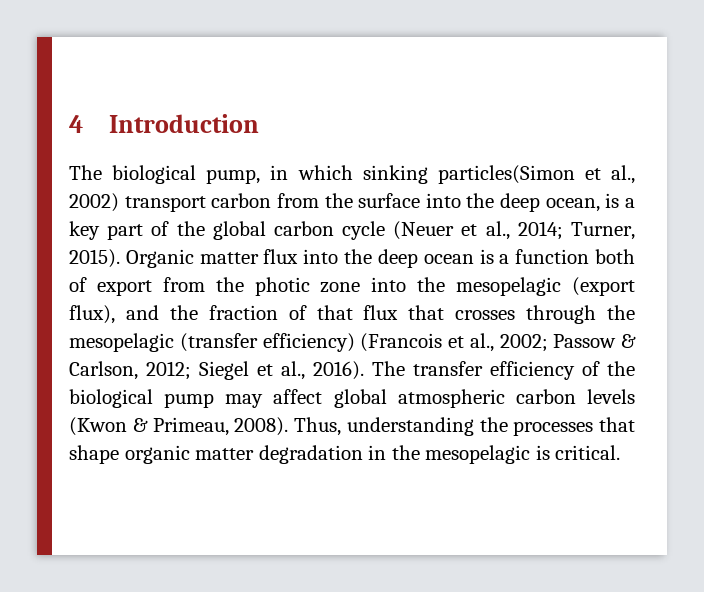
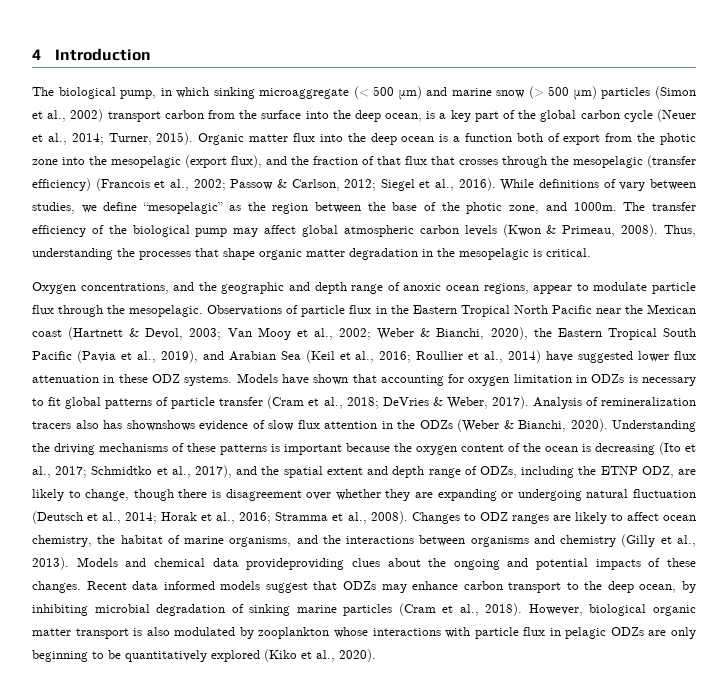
- The biological pump, in which sinking particles(Simon et al., 2002) transport carbon from the surface into the deep ocean, is a key part of the global carbon cycle (Neuer et al., 2014; Turner, 2015).
+ The biological pump, in which sinking microaggregate (< 500 μm) and marine snow (> 500 μm) particles (Simon et al., 2002) transport carbon from the surface into the deep ocean, is a key part of the global carbon cycle (Neuer et al., 2014; Turner, 2015).
+ While definitions of vary between studies, we define “mesopelagic” as the region between the base of the photic zone, and 1000m.
+ Oxygen concentrations, and the geographic and depth range of anoxic ocean regions, appear to modulate particle flux through the mesopelagic. Observations of particle flux in the Eastern Tropical North Pacific near the Mexican coast (Hartnett & Devol, 2003; Van Mooy et al., 2002; Weber & Bianchi, 2020), the Eastern Tropical South Pacific (Pavia et al., 2019), and Arabian Sea (Keil et al., 2016; Roullier et al., 2014) have suggested lower flux attenuation in these ODZ systems. Models have shown that accounting for oxygen limitation in ODZs is necessary to fit global patterns of particle transfer (Cram et al., 2018; DeVries & Weber, 2017). Analysis of remineralization tracers also has shownshows evidence of slow flux attention in the ODZs (Weber & Bianchi, 2020). Understanding the driving mechanisms of these patterns is important because the oxygen content of the ocean is decreasing (Ito et al., 2017; Schmidtko et al., 2017), and the spatial extent and depth range of ODZs, including the ETNP ODZ, are likely to change, though there is disagreement over whether they are expanding or undergoing natural fluctuation (Deutsch et al., 2014; Horak et al., 2016; Stramma et al., 2008). Changes to ODZ ranges are likely to affect ocean chemistry, the habitat of marine organisms, and the interactions between organisms and chemistry (Gilly et al., 2013). Models and chemical data provideproviding clues about the ongoing and potential impacts of these changes. Recent data informed models suggest that ODZs may enhance carbon transport to the deep ocean, by inhibiting microbial degradation of sinking marine particles (Cram et al., 2018). However, biological organic matter transport is also modulated by zooplankton whose interactions with particle flux in pelagic ODZs are only beginning to be quantitatively explored (Kiko et al., 2020).

